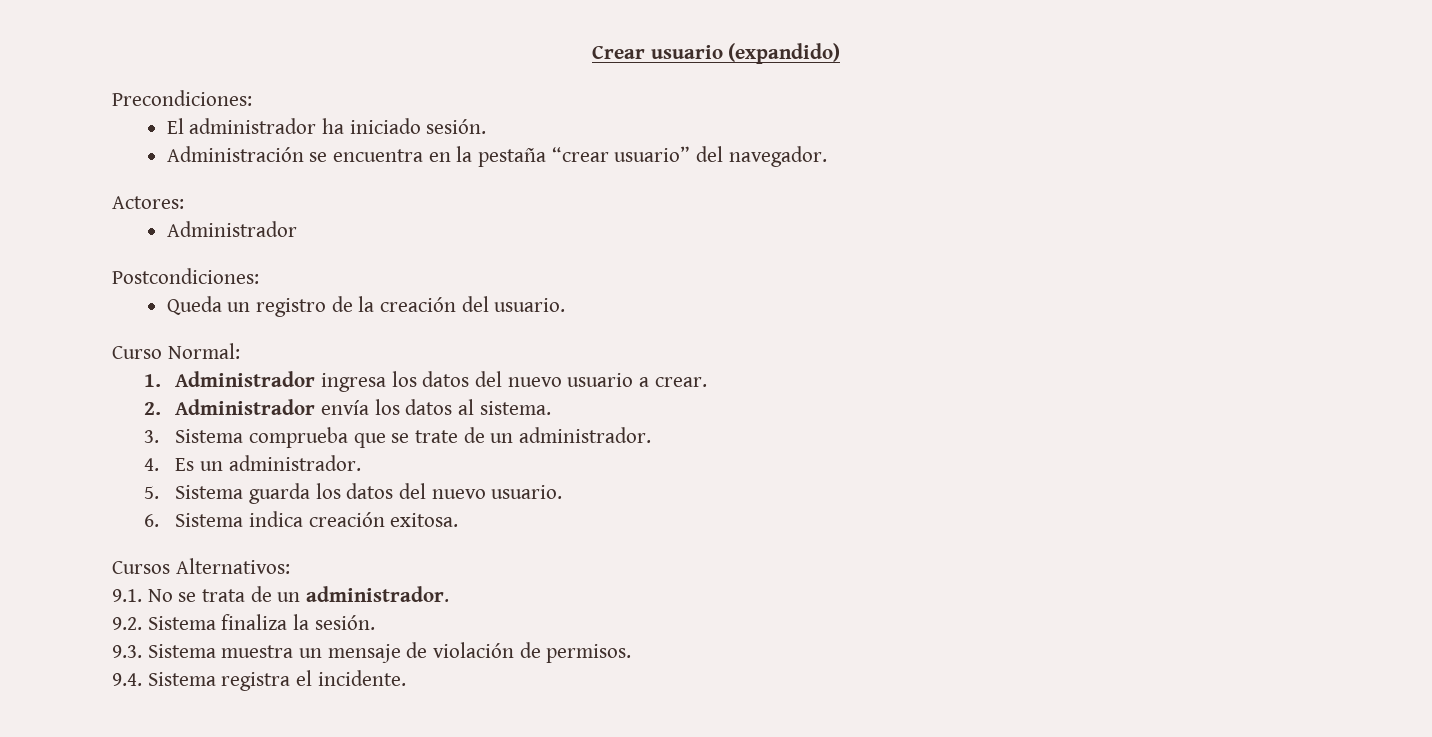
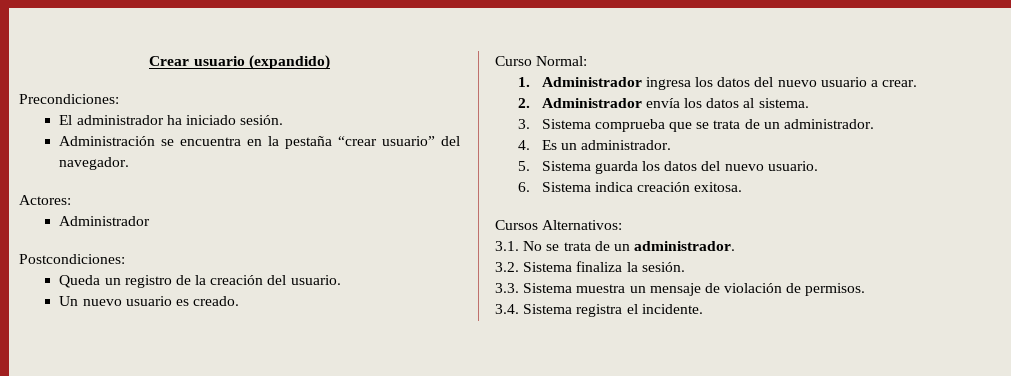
+ Un nuevo usuario es creado.
- 3. Sistema comprueba que se trate de un administrador.
+ 3. Sistema comprueba que se trata de un administrador.
- 9.1. No se trata de un administrador.
+ 3.1. No se trata de un administrador.
- 9.2. Sistema finaliza la sesión.
+ 3.2. Sistema finaliza la sesión.
- 9.3. Sistema muestra un mensaje de violación de permisos.
+ 3.3. Sistema muestra un mensaje de violación de permisos.
- 9.4. Sistema registra el incidente.
+ 3.4. Sistema registra el incidente.

